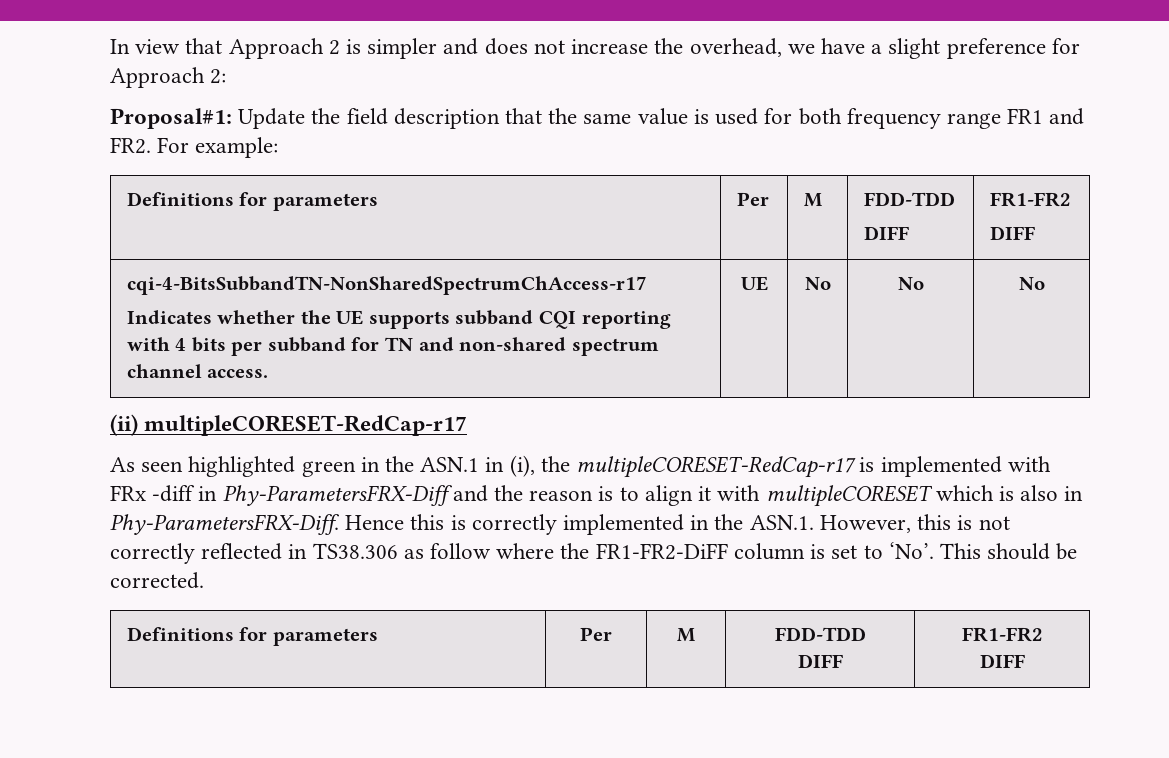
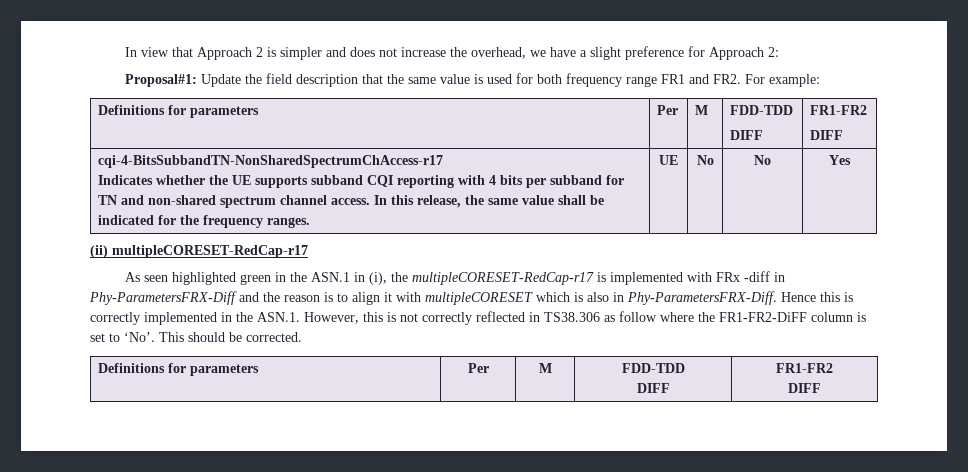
  cqi-4-BitsSubbandTN-NonSharedSpectrumChAccess-r17
- Indicates whether the UE supports subband CQI reporting with 4 bits per subband for TN and non-shared spectrum channel access. | UE | No | No | No
+ Indicates whether the UE supports subband CQI reporting with 4 bits per subband for TN and non-shared spectrum channel access. In this release, the same value shall be indicated for the frequency ranges. | UE | No | No | Yes

